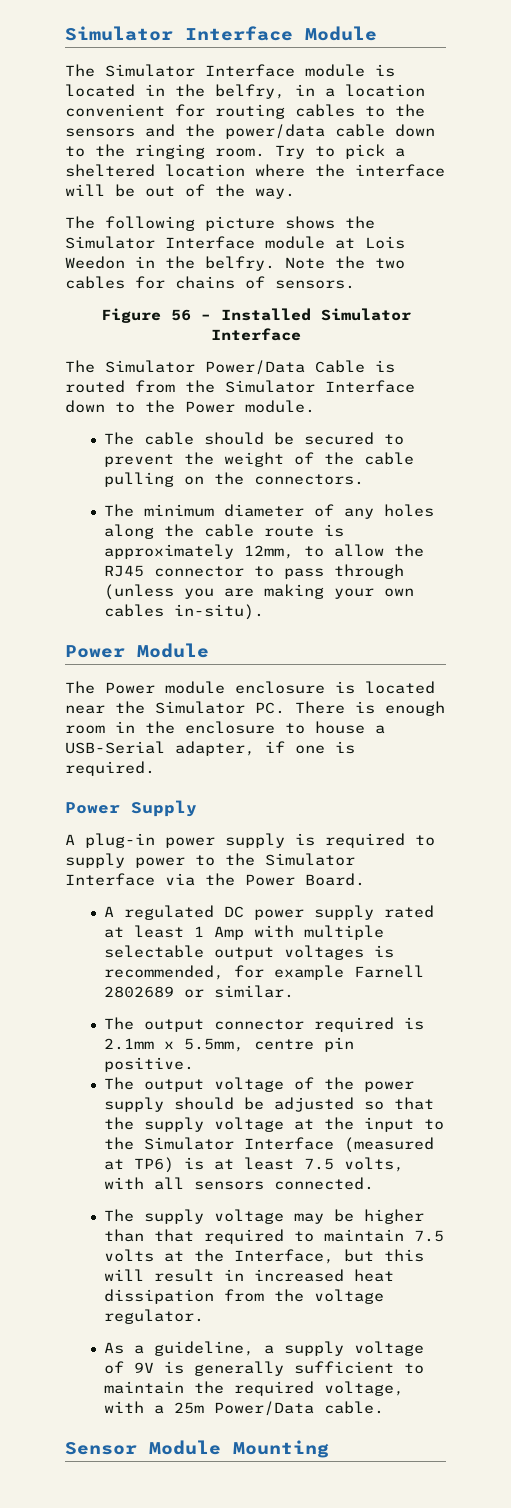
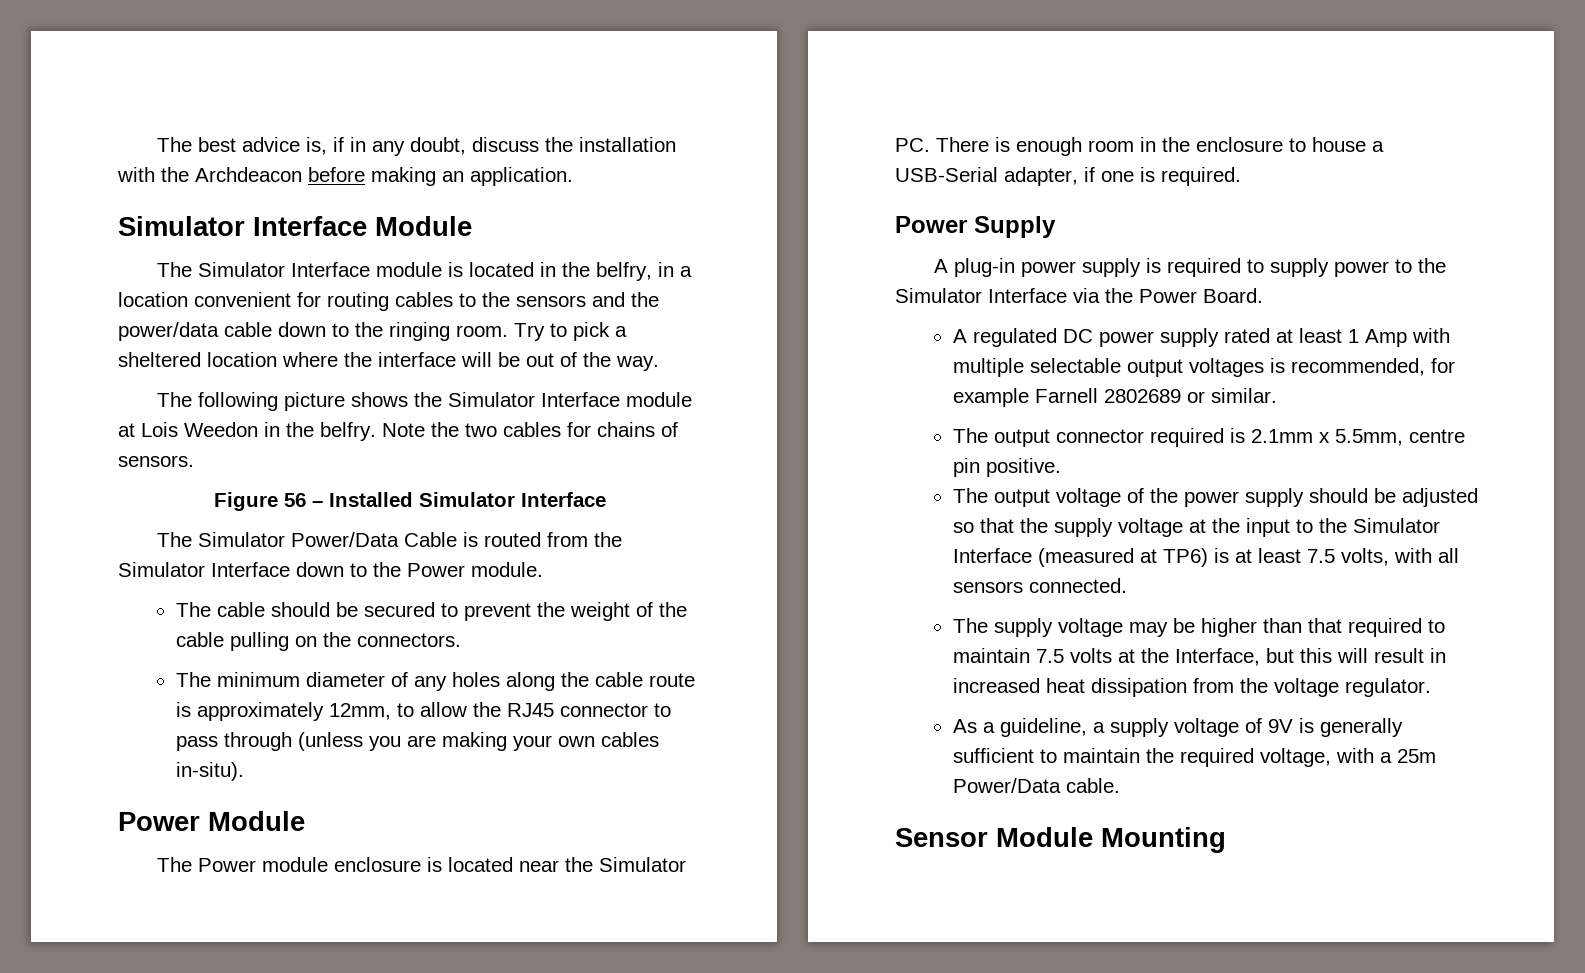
+ The best advice is, if in any doubt, discuss the installation with the Archdeacon before making an application.

